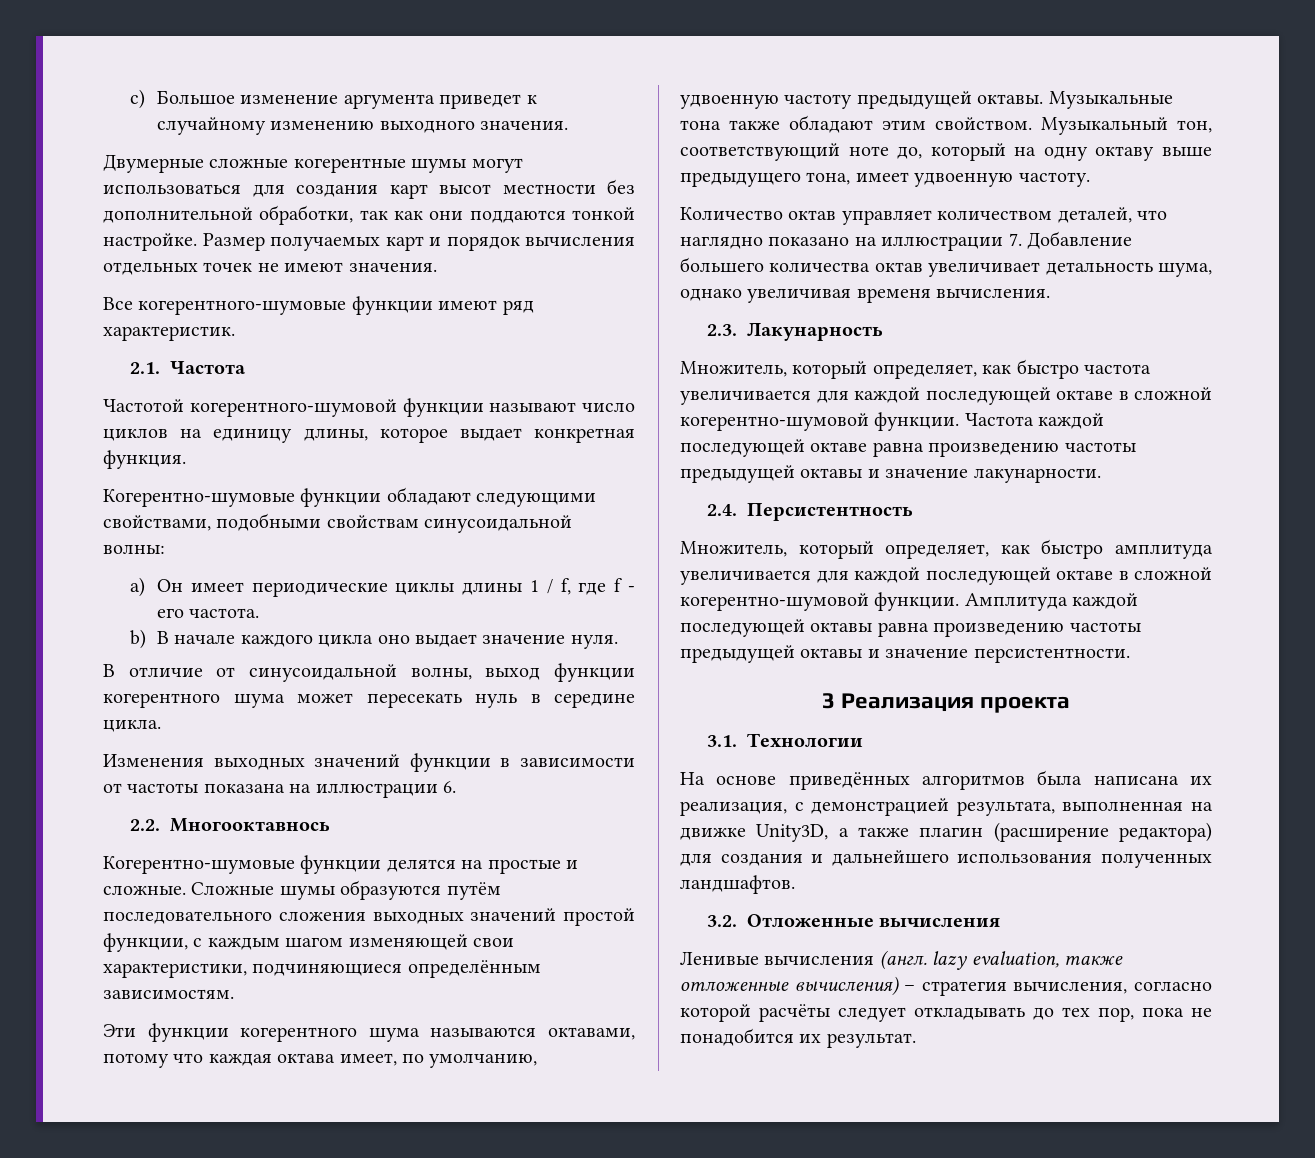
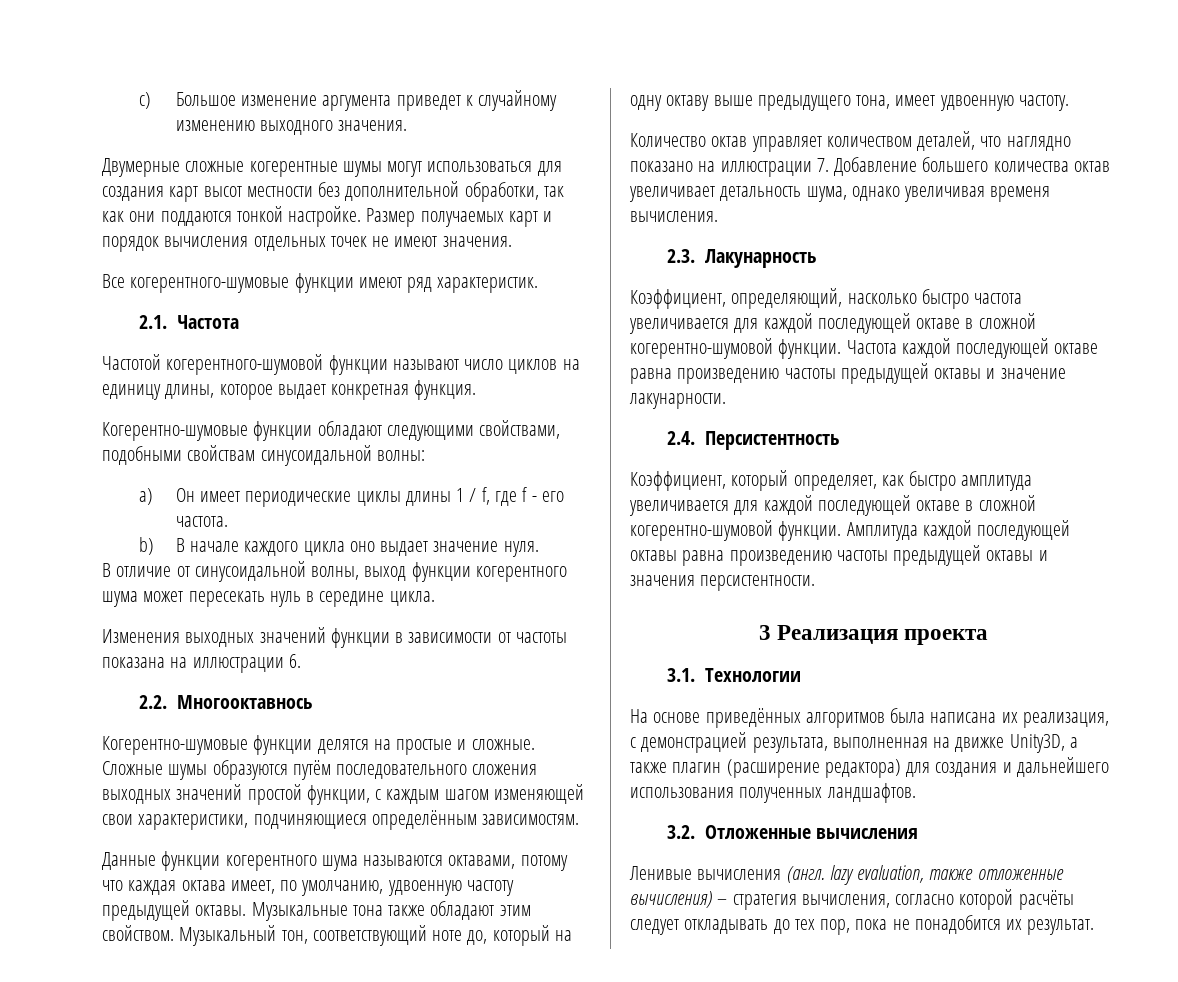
- Эти функции когерентного шума называются октавами, потому что каждая октава имеет, по умолчанию, удвоенную частоту предыдущей октавы.
+ Данные функции когерентного шума называются октавами, потому что каждая октава имеет, по умолчанию, удвоенную частоту предыдущей октавы.
- Множитель, который определяет, как быстро частота увеличивается для каждой последующей октаве в сложной когерентно-шумовой функции.
+ Коэффициент, определяющий, насколько быстро частота увеличивается для каждой последующей октаве в сложной когерентно-шумовой функции.
- Множитель, который определяет, как быстро амплитуда увеличивается для каждой последующей октаве в сложной когерентно-шумовой функции.
+ Коэффициент, который определяет, как быстро амплитуда увеличивается для каждой последующей октаве в сложной когерентно-шумовой функции.
- Амплитуда каждой последующей октавы равна произведению частоты предыдущей октавы и значение персистентности.
+ Амплитуда каждой последующей октавы равна произведению частоты предыдущей октавы и значения персистентности.

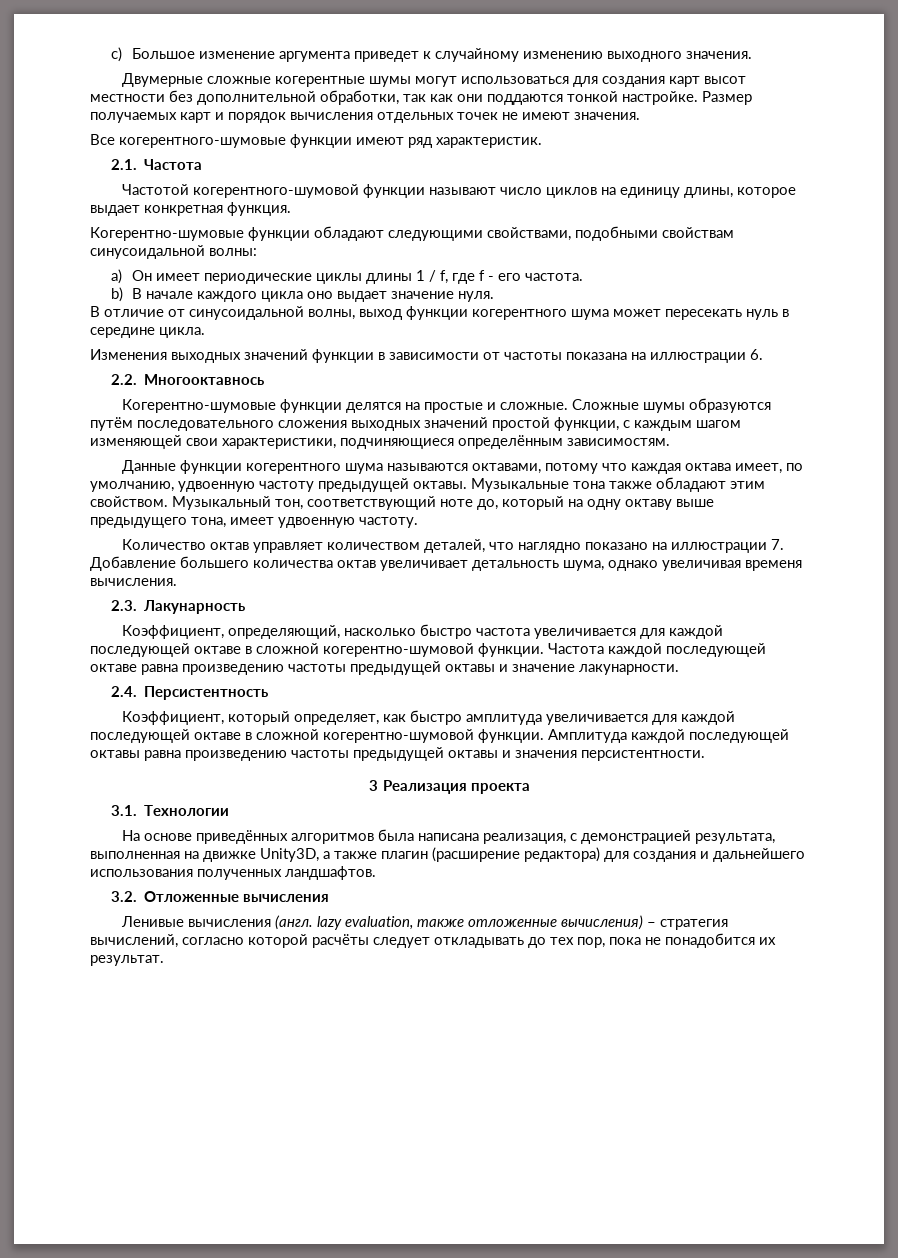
- На основе приведённых алгоритмов была написана их реализация, с демонстрацией результата, выполненная на движке Unity3D, а также плагин (расширение редактора) для создания и дальнейшего использования полученных ландшафтов.
+ На основе приведённых алгоритмов была написана реализация, с демонстрацией результата, выполненная на движке Unity3D, а также плагин (расширение редактора) для создания и дальнейшего использования полученных ландшафтов.
- Ленивые вычисления (англ. lazy evaluation, также отложенные вычисления) – стратегия вычисления, согласно которой расчёты следует откладывать до тех пор, пока не понадобится их результат.
+ Ленивые вычисления (англ. lazy evaluation, также отложенные вычисления) – стратегия вычислений, согласно которой расчёты следует откладывать до тех пор, пока не понадобится их результат.

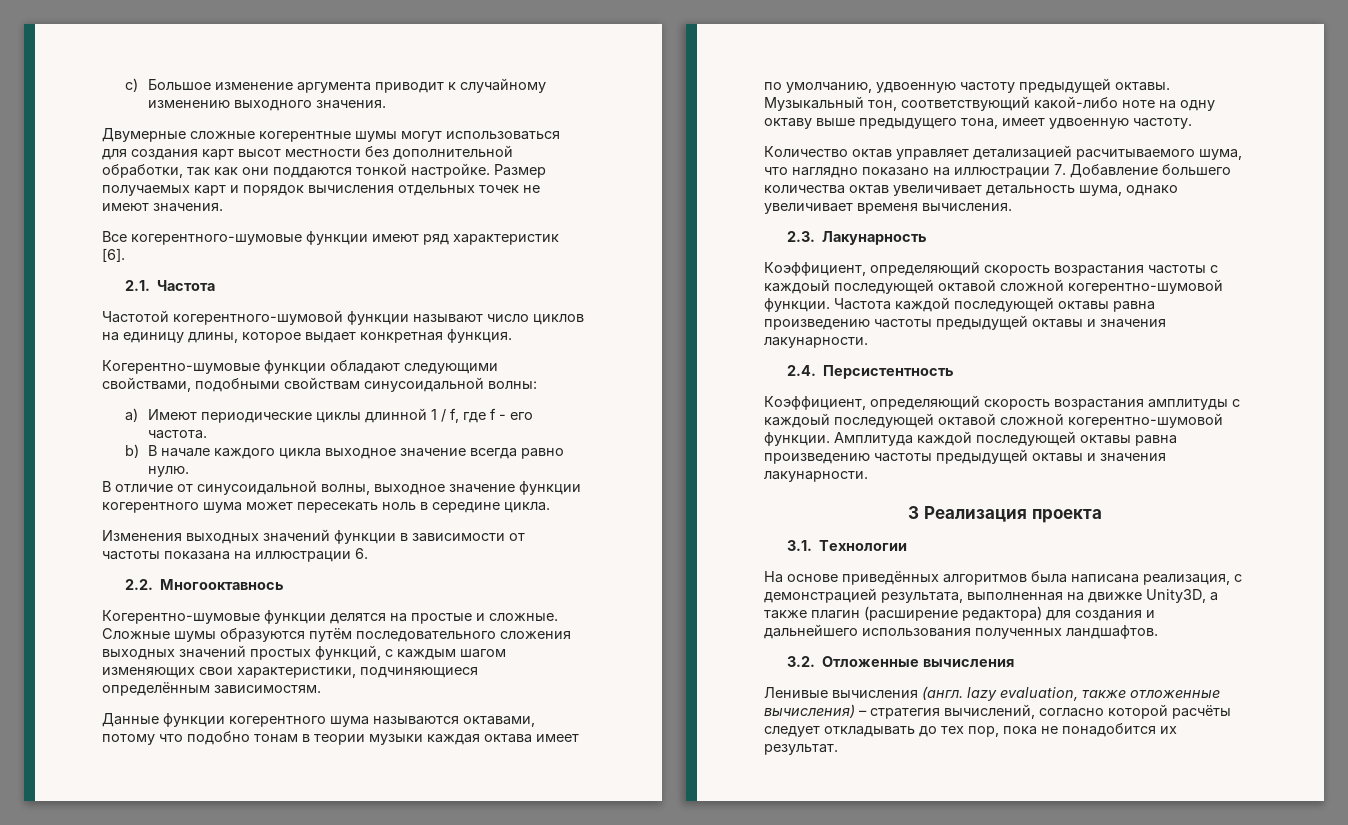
- c) Большое изменение аргумента приведет к случайному изменению выходного значения.
+ c) Большое изменение аргумента приводит к случайному изменению выходного значения.
- Все когерентного-шумовые функции имеют ряд характеристик.
+ Все когерентного-шумовые функции имеют ряд характеристик [6].
- a) Он имеет периодические циклы длины 1 / f, где f - его частота.
+ a) Имеют периодические циклы длинной 1 / f, где f - его частота.
- b) В начале каждого цикла оно выдает значение нуля.
+ b) В начале каждого цикла выходное значение всегда равно нулю.
- В отличие от синусоидальной волны, выход функции когерентного шума может пересекать нуль в середине цикла.
+ В отличие от синусоидальной волны, выходное значение функции когерентного шума может пересекать ноль в середине цикла.
- Сложные шумы образуются путём последовательного сложения выходных значений простой функции, с каждым шагом изменяющей свои характеристики, подчиняющиеся определённым зависимостям.
+ Сложные шумы образуются путём последовательного сложения выходных значений простых функций, с каждым шагом изменяющих свои характеристики, подчиняющиеся определённым зависимостям.
- Данные функции когерентного шума называются октавами, потому что каждая октава имеет, по умолчанию, удвоенную частоту предыдущей октавы.
+ Данные функции когерентного шума называются октавами, потому что подобно тонам в теории музыки каждая октава имеет по умолчанию, удвоенную частоту предыдущей октавы.
- Музыкальные тона также обладают этим свойством. Музыкальный тон, соответствующий ноте до, который на одну октаву выше предыдущего тона, имеет удвоенную частоту.
+ Музыкальный тон, соответствующий какой-либо ноте на одну октаву выше предыдущего тона, имеет удвоенную частоту.
- Количество октав управляет количеством деталей, что наглядно показано на иллюстрации 7. Добавление большего количества октав увеличивает детальность шума, однако увеличивая временя вычисления.
+ Количество октав управляет детализацией расчитываемого шума, что наглядно показано на иллюстрации 7. Добавление большего количества октав увеличивает детальность шума, однако увеличивает временя вычисления.
- Коэффициент, определяющий, насколько быстро частота увеличивается для каждой последующей октаве в сложной когерентно-шумовой функции.
+ Коэффициент, определяющий скорость возрастания частоты с каждоый последующей октавой сложной когерентно-шумовой функции.
- Частота каждой последующей октаве равна произведению частоты предыдущей октавы и значение лакунарности.
+ Частота каждой последующей октавы равна произведению частоты предыдущей октавы и значения лакунарности.
- Коэффициент, который определяет, как быстро амплитуда увеличивается для каждой последующей октаве в сложной когерентно-шумовой функции.
+ Коэффициент, определяющий скорость возрастания амплитуды с каждоый последующей октавой сложной когерентно-шумовой функции.
- Амплитуда каждой последующей октавы равна произведению частоты предыдущей октавы и значения персистентности.
+ Амплитуда каждой последующей октавы равна произведению частоты предыдущей октавы и значения лакунарности.

